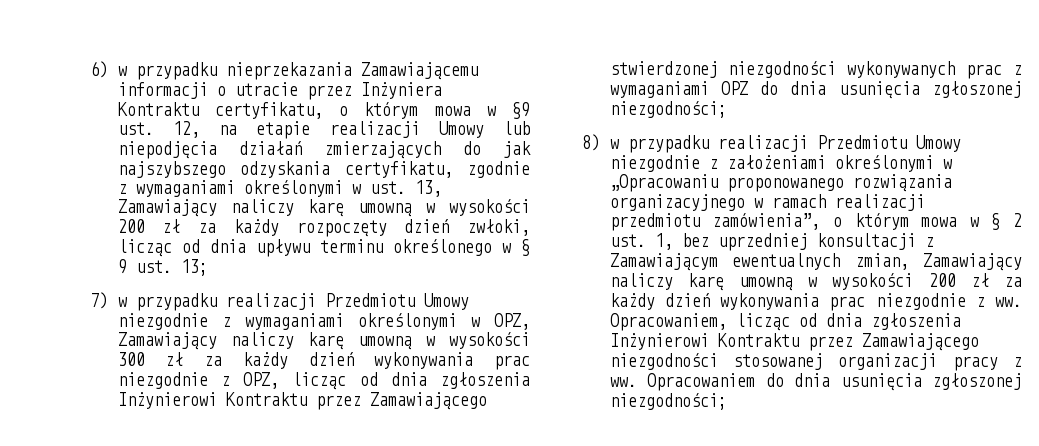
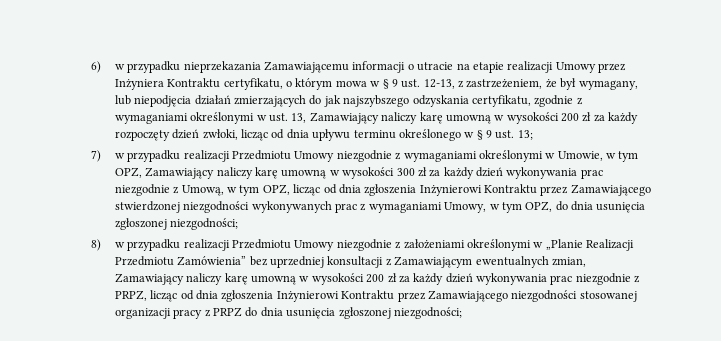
- 6) w przypadku nieprzekazania Zamawiającemu informacji o utracie przez Inżyniera Kontraktu certyfikatu, o którym mowa w §9 ust. 12, na etapie realizacji Umowy lub niepodjęcia działań zmierzających do jak najszybszego odzyskania certyfikatu, zgodnie z wymaganiami określonymi w ust. 13, Zamawiający naliczy karę umowną w wysokości 200 zł za każdy rozpoczęty dzień zwłoki, licząc od dnia upływu terminu określonego w § 9 ust. 13;
+ 6) w przypadku nieprzekazania Zamawiającemu informacji o utracie na etapie realizacji Umowy przez Inżyniera Kontraktu certyfikatu, o którym mowa w § 9 ust. 12-13, z zastrzeżeniem, że był wymagany, lub niepodjęcia działań zmierzających do jak najszybszego odzyskania certyfikatu, zgodnie z wymaganiami określonymi w ust. 13, Zamawiający naliczy karę umowną w wysokości 200 zł za każdy rozpoczęty dzień zwłoki, licząc od dnia upływu terminu określonego w § 9 ust. 13;
- 7) w przypadku realizacji Przedmiotu Umowy niezgodnie z wymaganiami określonymi w OPZ, Zamawiający naliczy karę umowną w wysokości 300 zł za każdy dzień wykonywania prac niezgodnie z OPZ, licząc od dnia zgłoszenia Inżynierowi Kontraktu przez Zamawiającego stwierdzonej niezgodności wykonywanych prac z wymaganiami OPZ do dnia usunięcia zgłoszonej niezgodności;
+ 7) w przypadku realizacji Przedmiotu Umowy niezgodnie z wymaganiami określonymi w Umowie, w tym OPZ, Zamawiający naliczy karę umowną w wysokości 300 zł za każdy dzień wykonywania prac niezgodnie z Umową, w tym OPZ, licząc od dnia zgłoszenia Inżynierowi Kontraktu przez Zamawiającego stwierdzonej niezgodności wykonywanych prac z wymaganiami Umowy, w tym OPZ, do dnia usunięcia zgłoszonej niezgodności;
- 8) w przypadku realizacji Przedmiotu Umowy niezgodnie z założeniami określonymi w „Opracowaniu proponowanego rozwiązania organizacyjnego w ramach realizacji przedmiotu zamówienia”, o którym mowa w § 2 ust. 1, bez uprzedniej konsultacji z Zamawiającym ewentualnych zmian, Zamawiający naliczy karę umowną w wysokości 200 zł za każdy dzień wykonywania prac niezgodnie z ww. Opracowaniem, licząc od dnia zgłoszenia Inżynierowi Kontraktu przez Zamawiającego niezgodności stosowanej organizacji pracy z ww. Opracowaniem do dnia usunięcia zgłoszonej niezgodności;
+ 8) w przypadku realizacji Przedmiotu Umowy niezgodnie z założeniami określonymi w „Planie Realizacji Przedmiotu Zamówienia” bez uprzedniej konsultacji z Zamawiającym ewentualnych zmian, Zamawiający naliczy karę umowną w wysokości 200 zł za każdy dzień wykonywania prac niezgodnie z PRPZ, licząc od dnia zgłoszenia Inżynierowi Kontraktu przez Zamawiającego niezgodności stosowanej organizacji pracy z PRPZ do dnia usunięcia zgłoszonej niezgodności;

